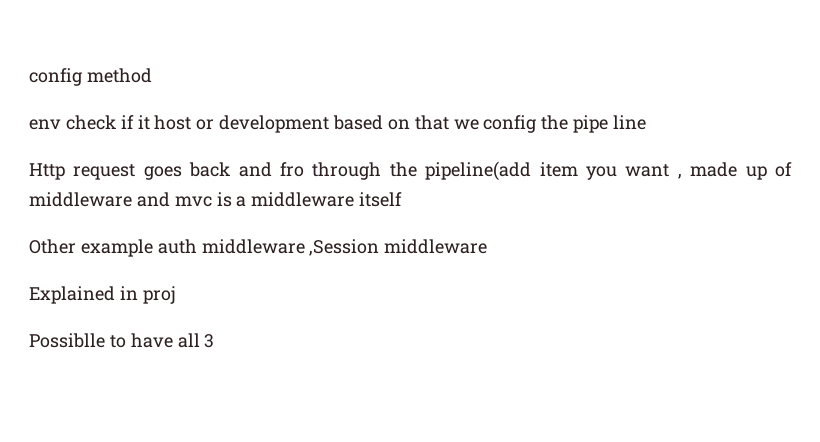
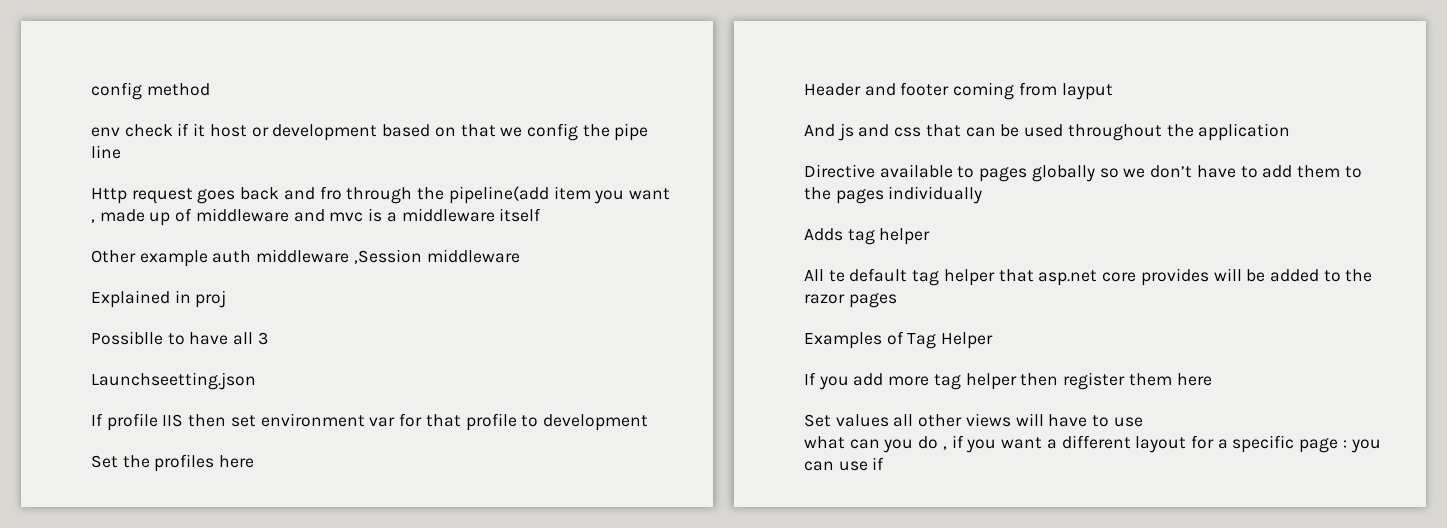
+ Launchseetting.json
+ If profile IIS then set environment var for that profile to development
+ Set the profiles here
+ Header and footer coming from layput
+ And js and css that can be used throughout the application
+ Directive available to pages globally so we don’t have to add them to the pages individually
+ Adds tag helper
+ All te default tag helper that asp.net core provides will be added to the razor pages
+ Examples of Tag Helper
+ If you add more tag helper then register them here
+ Set values all other views will have to use
+ what can you do , if you want a different layout for a specific page : you can use if

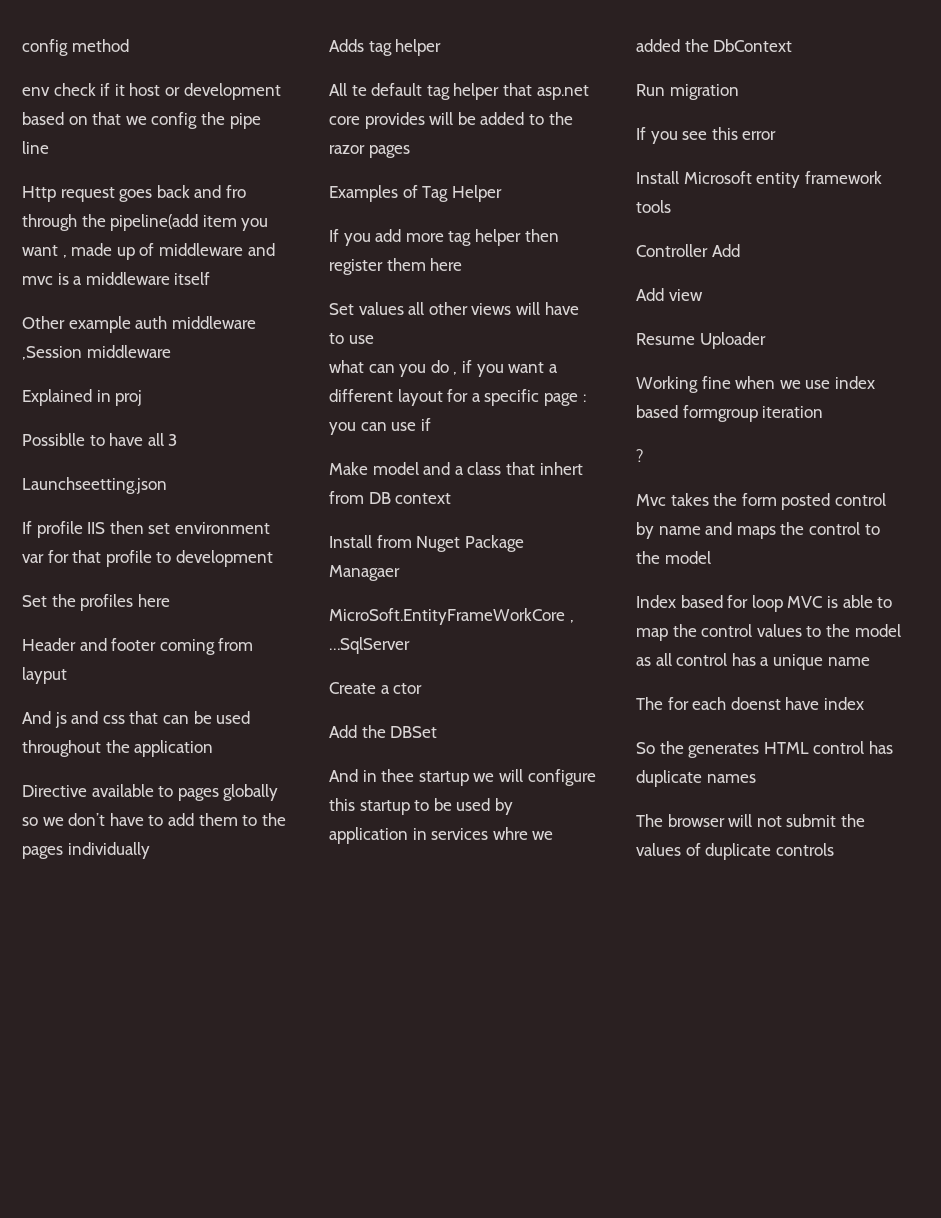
+ Make model and a class that inhert from DB context
+ Install from Nuget Package Managaer
+ MicroSoft.EntityFrameWorkCore , …SqlServer
+ Create a ctor
+ Add the DBSet
+ And in thee startup we will configure this startup to be used by application in services whre we added the DbContext
+ Run migration
+ If you see this error
+ Install Microsoft entity framework tools
+ Controller Add
+ Add view
+ Resume Uploader
+ Working fine when we use index based formgroup iteration
+ ?
+ Mvc takes the form posted control by name and maps the control to the model
+ Index based for loop MVC is able to map the control values to the model as all control has a unique name
+ The for each doenst have index
+ So the generates HTML control has duplicate names
+ The browser will not submit the values of duplicate controls

